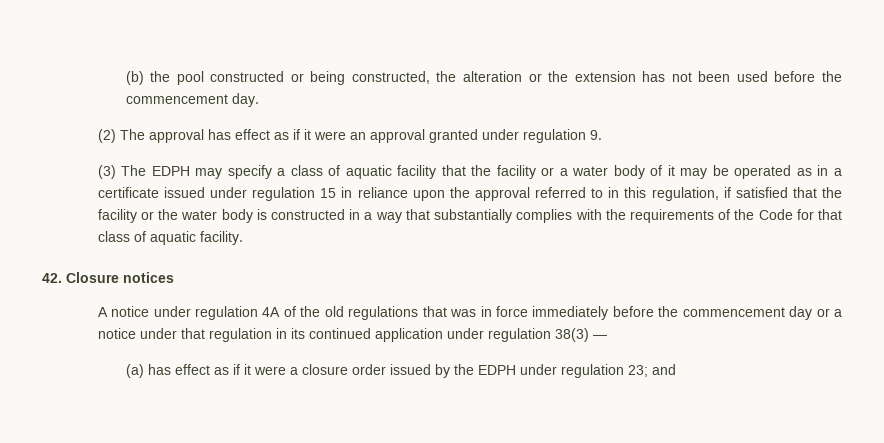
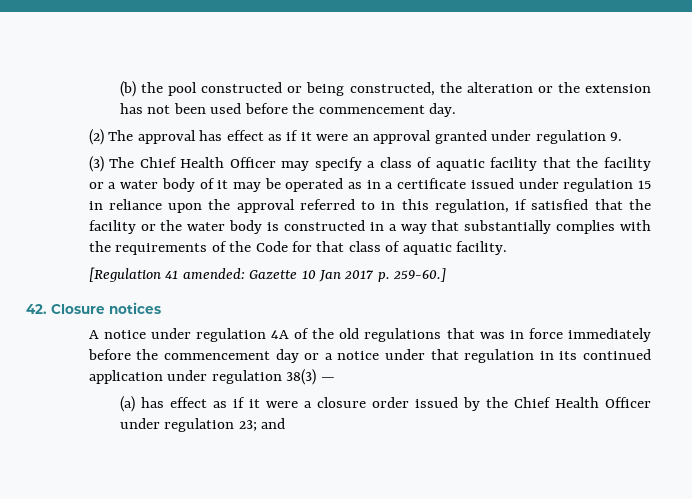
- (3) The EDPH may specify a class of aquatic facility that the facility or a water body of it may be operated as in a certificate issued under regulation 15 in reliance upon the approval referred to in this regulation, if satisfied that the facility or the water body is constructed in a way that substantially complies with the requirements of the Code for that class of aquatic facility.
+ (3) The Chief Health Officer may specify a class of aquatic facility that the facility or a water body of it may be operated as in a certificate issued under regulation 15 in reliance upon the approval referred to in this regulation, if satisfied that the facility or the water body is constructed in a way that substantially complies with the requirements of the Code for that class of aquatic facility.
+ [Regulation 41 amended: Gazette 10 Jan 2017 p. 259-60.]
- (a) has effect as if it were a closure order issued by the EDPH under regulation 23; and
+ (a) has effect as if it were a closure order issued by the Chief Health Officer under regulation 23; and

